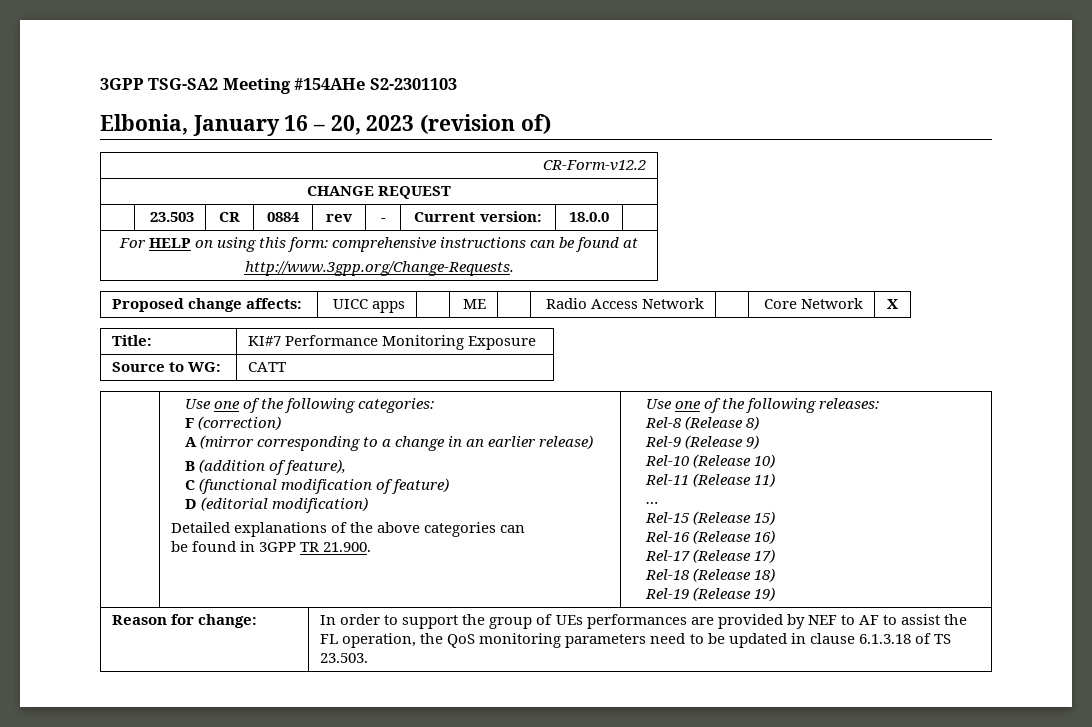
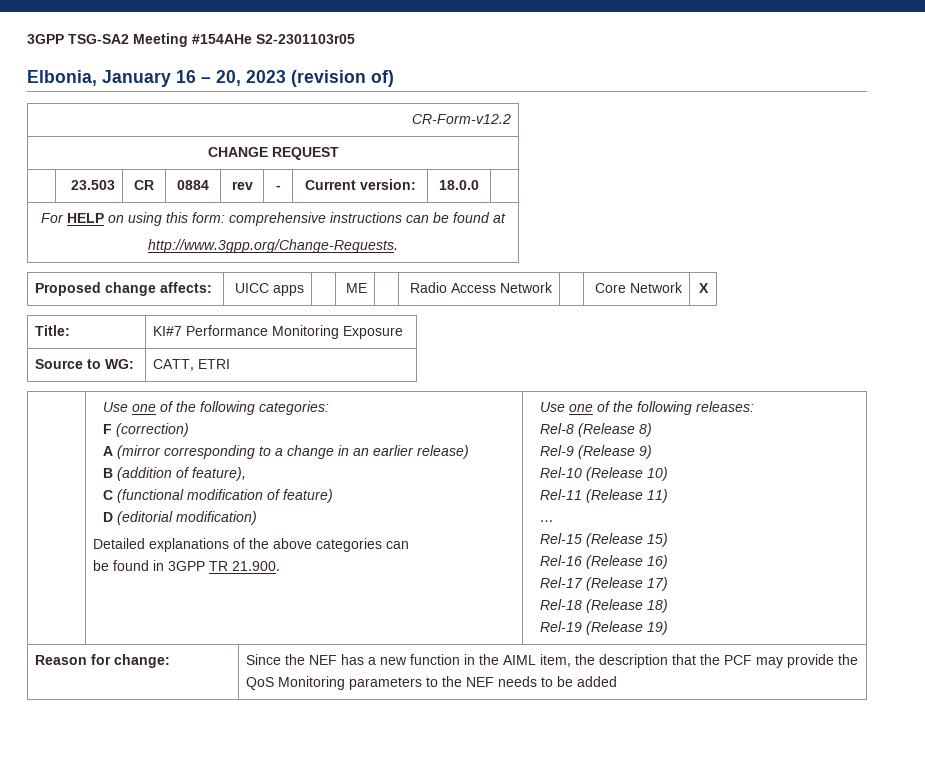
- 3GPP TSG-SA2 Meeting #154AHe S2-2301103
+ 3GPP TSG-SA2 Meeting #154AHe S2-2301103r05
- Source to WG: | CATT
+ Source to WG: | CATT, ETRI
- Reason for change: | In order to support the group of UEs performances are provided by NEF to AF to assist the FL operation, the QoS monitoring parameters need to be updated in clause 6.1.3.18 of TS 23.503.
+ Reason for change: | Since the NEF has a new function in the AIML item, the description that the PCF may provide the QoS Monitoring parameters to the NEF needs to be added

